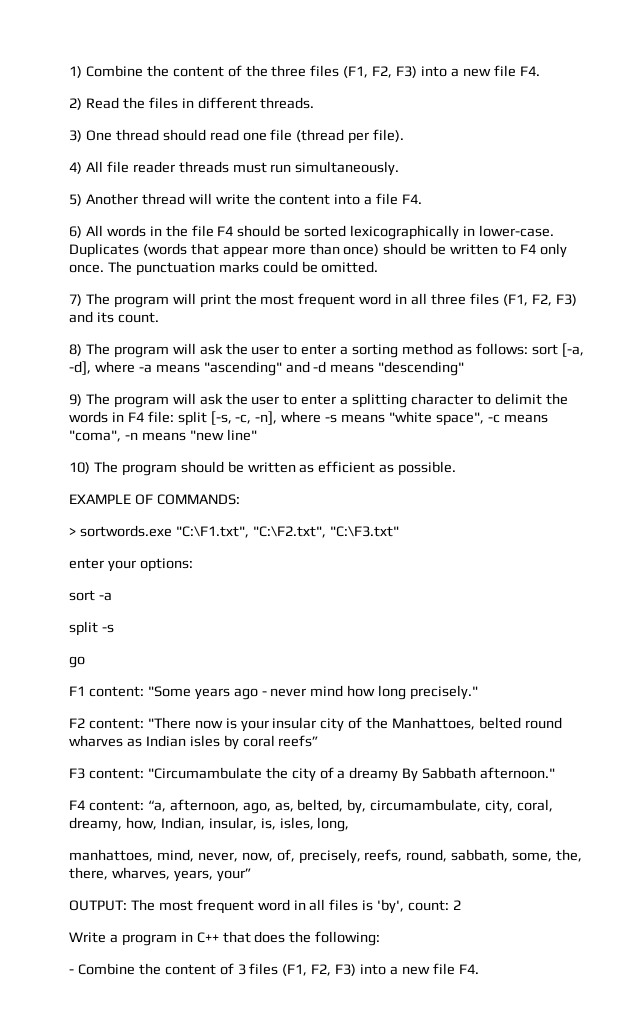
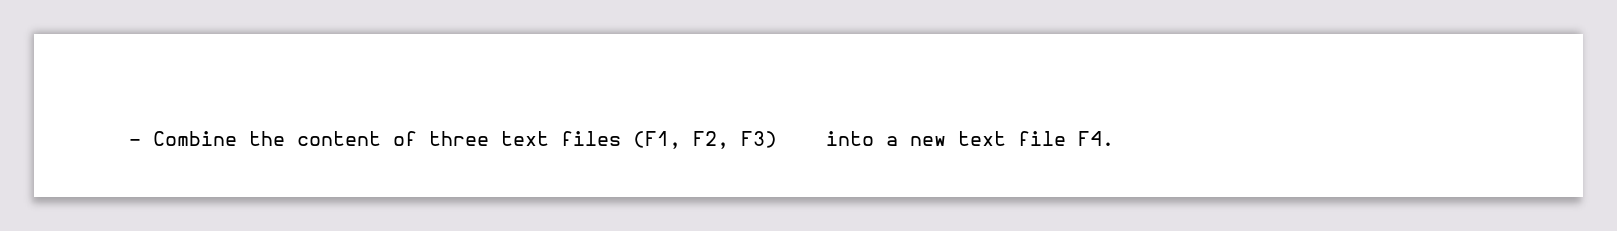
- 1) Combine the content of the three files (F1, F2, F3) into a new file F4.
- 2) Read the files in different threads.
- 3) One thread should read one file (thread per file).
- 4) All file reader threads must run simultaneously.
- 5) Another thread will write the content into a file F4.
- 6) All words in the file F4 should be sorted lexicographically in lower-case. Duplicates (words that appear more than once) should be written to F4 only once. The punctuation marks could be omitted.
- 7) The program will print the most frequent word in all three files (F1, F2, F3) and its count.
- 8) The program will ask the user to enter a sorting method as follows: sort [-a, -d], where -a means "ascending" and -d means "descending"
- 9) The program will ask the user to enter a splitting character to delimit the words in F4 file: split [-s, -c, -n], where -s means "white space", -c means "coma", -n means "new line"
- 10) The program should be written as efficient as possible.
- EXAMPLE OF COMMANDS:
- > sortwords.exe "C:\F1.txt", "C:\F2.txt", "C:\F3.txt"
- enter your options:
- sort -a
- split -s
- go
- F1 content: "Some years ago - never mind how long precisely."
- F2 content: "There now is your insular city of the Manhattoes, belted round wharves as Indian isles by coral reefs”
- F3 content: "Circumambulate the city of a dreamy By Sabbath afternoon."
- F4 content: “a, afternoon, ago, as, belted, by, circumambulate, city, coral, dreamy, how, Indian, insular, is, isles, long,
- manhattoes, mind, never, now, of, precisely, reefs, round, sabbath, some, the, there, wharves, years, your”
- OUTPUT: The most frequent word in all files is 'by', count: 2
- Write a program in C++ that does the following:
- - Combine the content of 3 files (F1, F2, F3) into a new file F4.
+ - Combine the content of three text files (F1, F2, F3) into a new text file F4.

